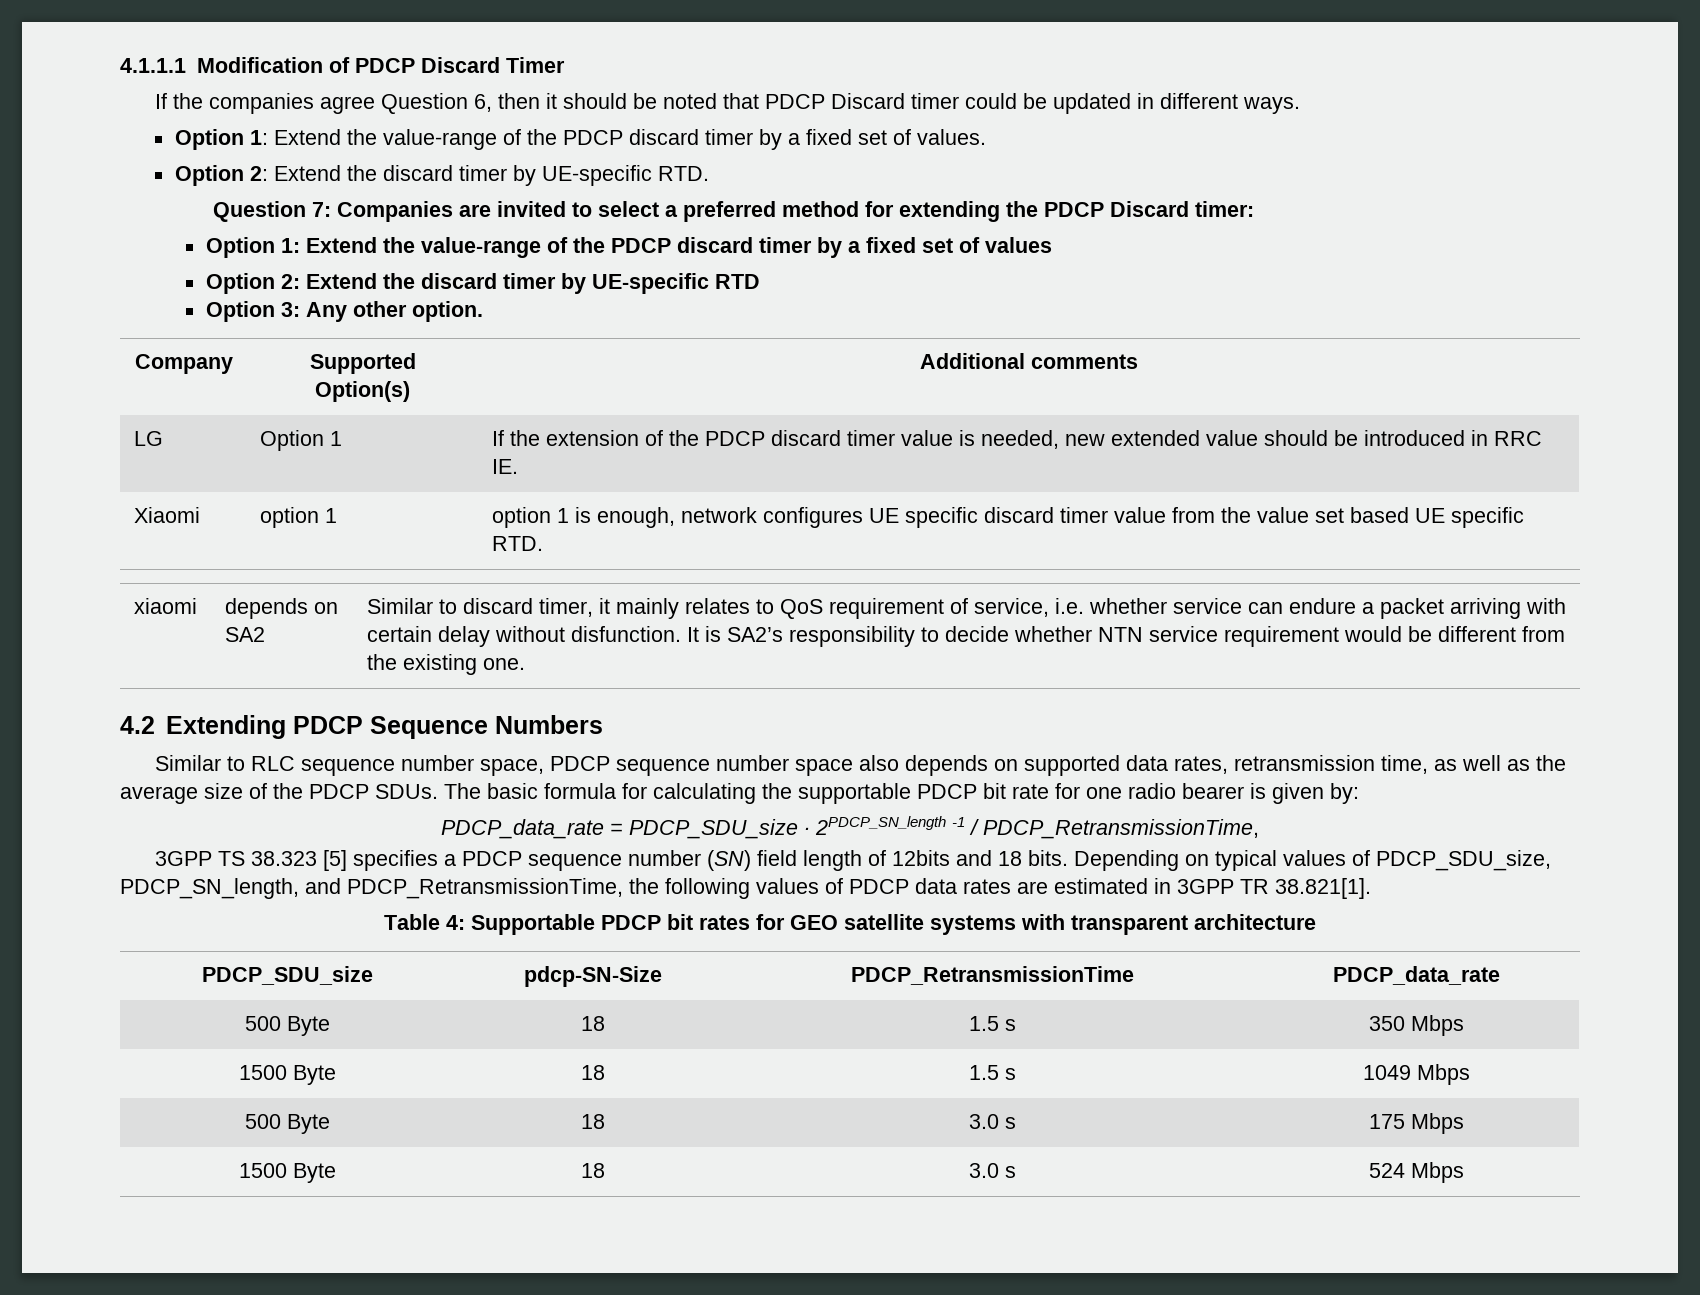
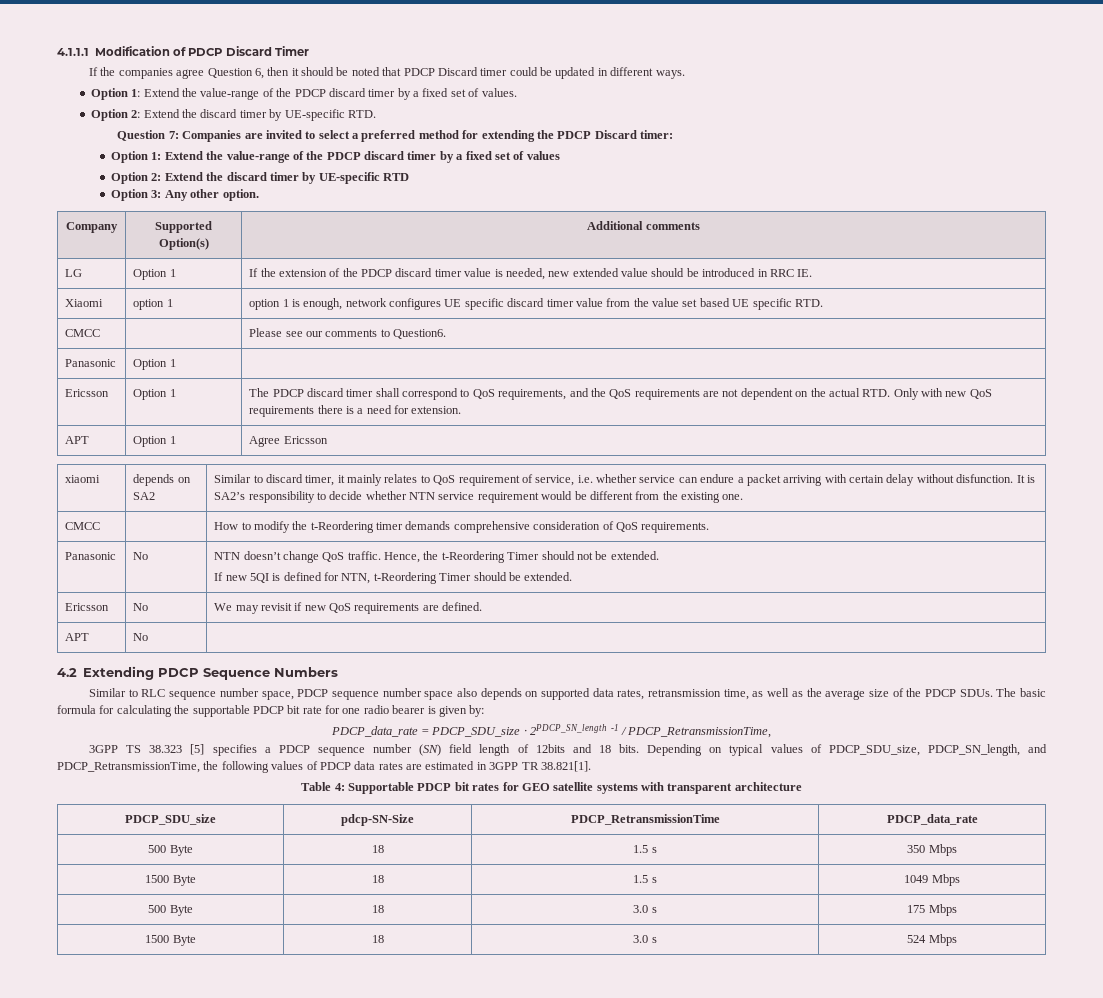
+ CMCC | | Please see our comments to Question6.
+ Panasonic | Option 1 |
+ Ericsson | Option 1 | The PDCP discard timer shall correspond to QoS requirements, and the QoS requirements are not dependent on the actual RTD. Only with new QoS requirements there is a need for extension.
+ APT | Option 1 | Agree Ericsson
+ CMCC | | How to modify the t-Reordering timer demands comprehensive consideration of QoS requirements.
+ Panasonic | No | NTN doesn’t change QoS traffic. Hence, the t-Reordering Timer should not be extended.
+ If new 5QI is defined for NTN, t-Reordering Timer should be extended.
+ Ericsson | No | We may revisit if new QoS requirements are defined.
+ APT | No |

